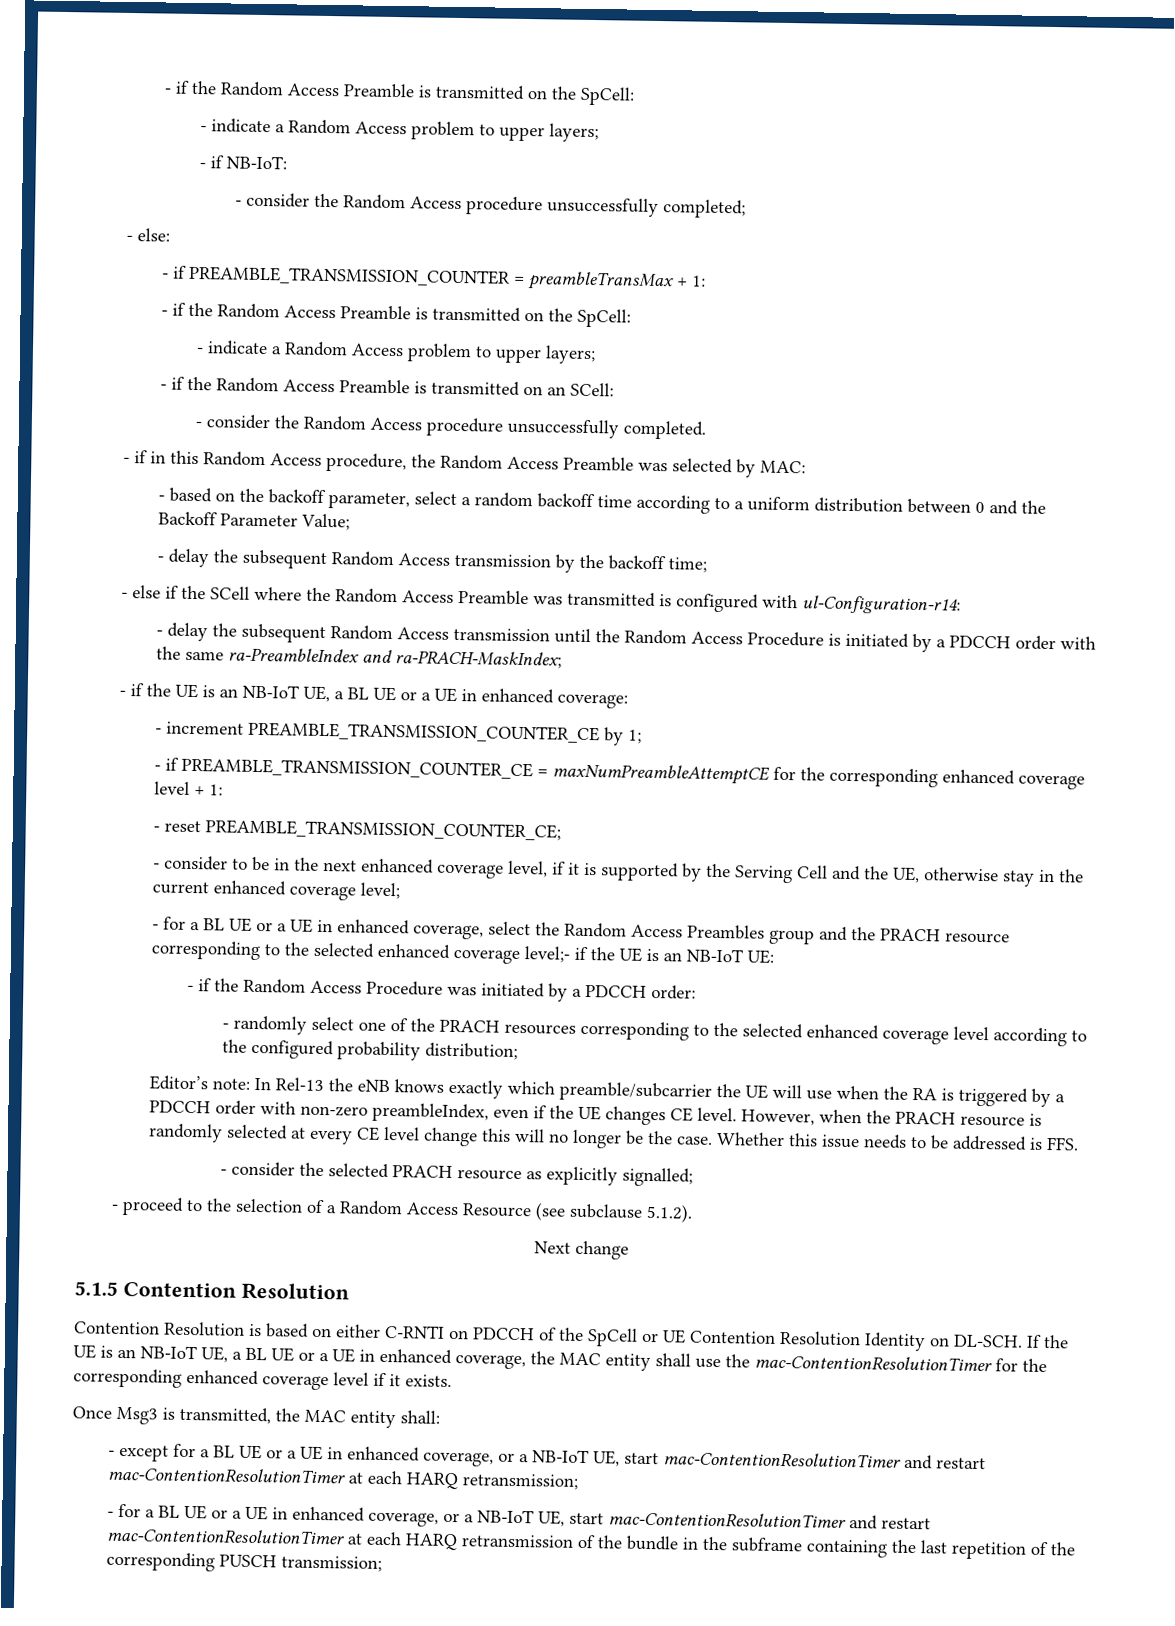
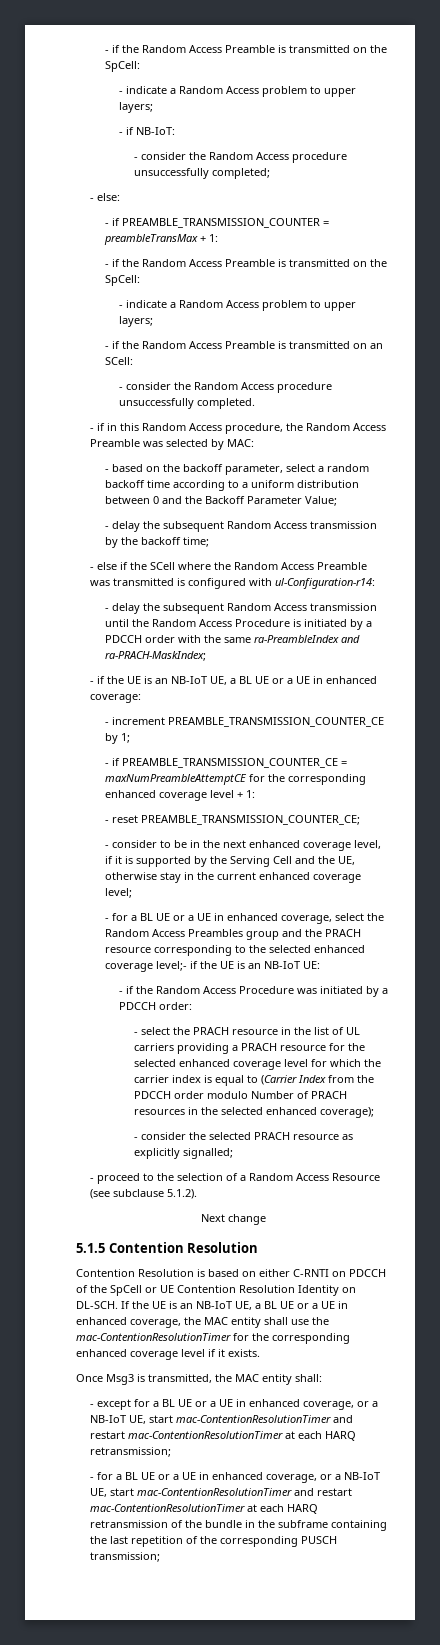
- - randomly select one of the PRACH resources corresponding to the selected enhanced coverage level according to the configured probability distribution;
- Editor’s note: In Rel-13 the eNB knows exactly which preamble/subcarrier the UE will use when the RA is triggered by a PDCCH order with non-zero preambleIndex, even if the UE changes CE level. However, when the PRACH resource is randomly selected at every CE level change this will no longer be the case. Whether this issue needs to be addressed is FFS.
+ - select the PRACH resource in the list of UL carriers providing a PRACH resource for the selected enhanced coverage level for which the carrier index is equal to (Carrier Index from the PDCCH order modulo Number of PRACH resources in the selected enhanced coverage);

